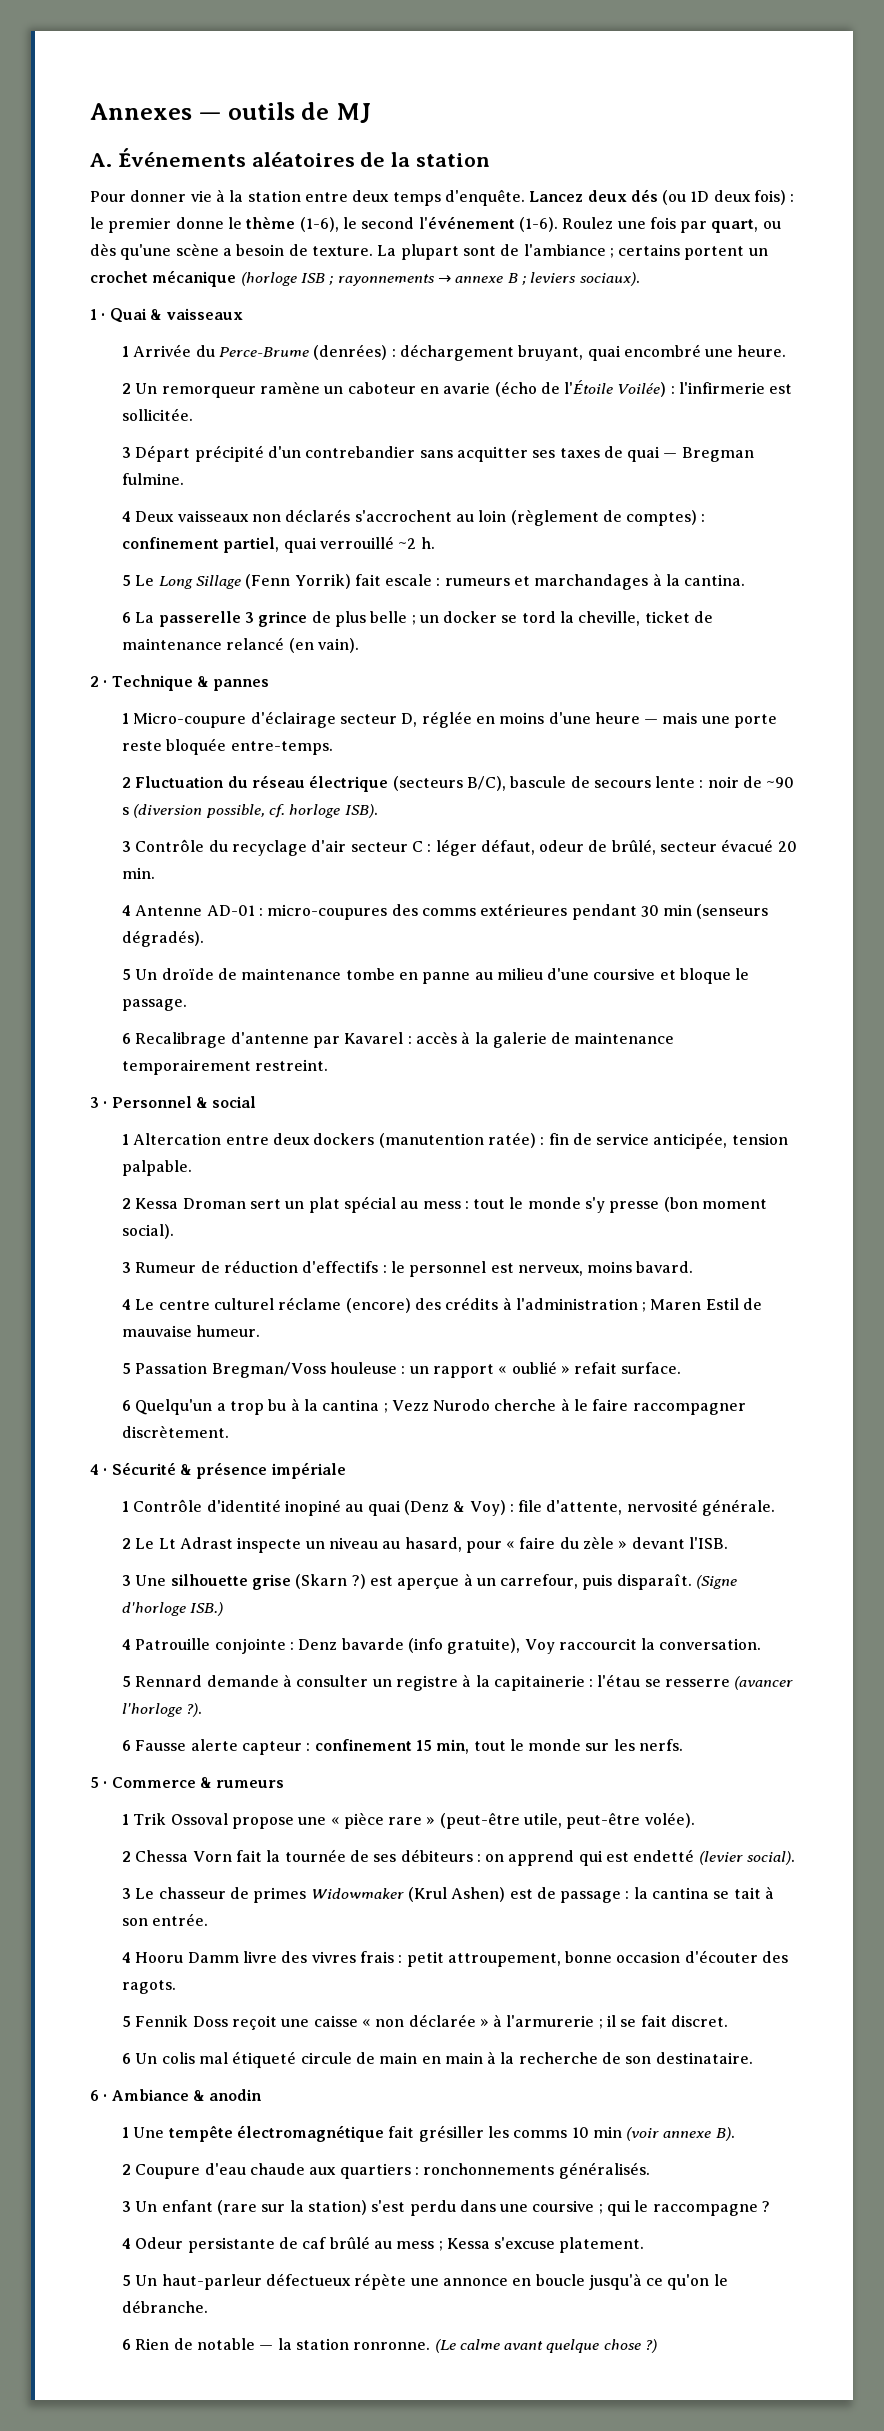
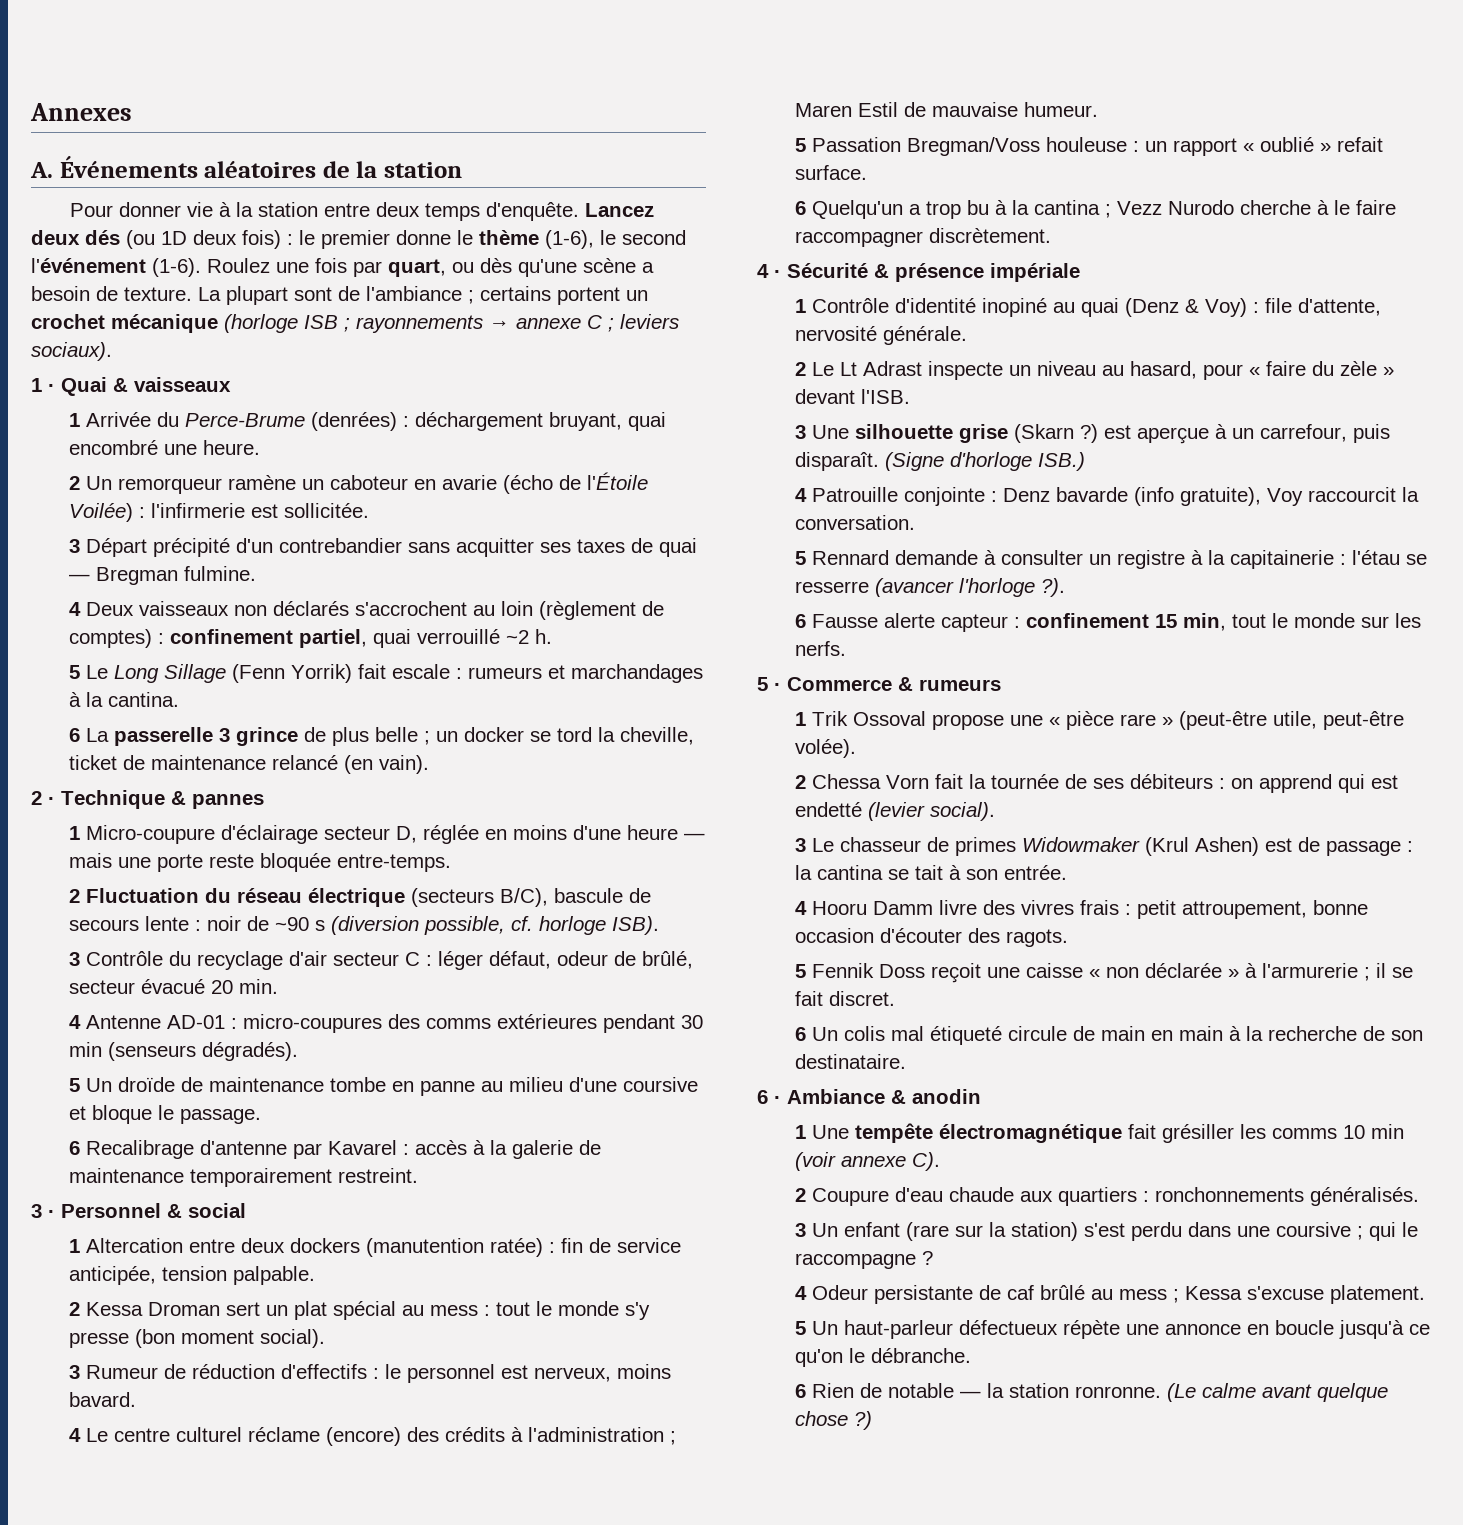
- Annexes — outils de MJ
+ Annexes
- La plupart sont de l'ambiance ; certains portent un crochet mécanique (horloge ISB ; rayonnements → annexe B ; leviers sociaux).
+ La plupart sont de l'ambiance ; certains portent un crochet mécanique (horloge ISB ; rayonnements → annexe C ; leviers sociaux).
- 1 Une tempête électromagnétique fait grésiller les comms 10 min (voir annexe B).
+ 1 Une tempête électromagnétique fait grésiller les comms 10 min (voir annexe C).

